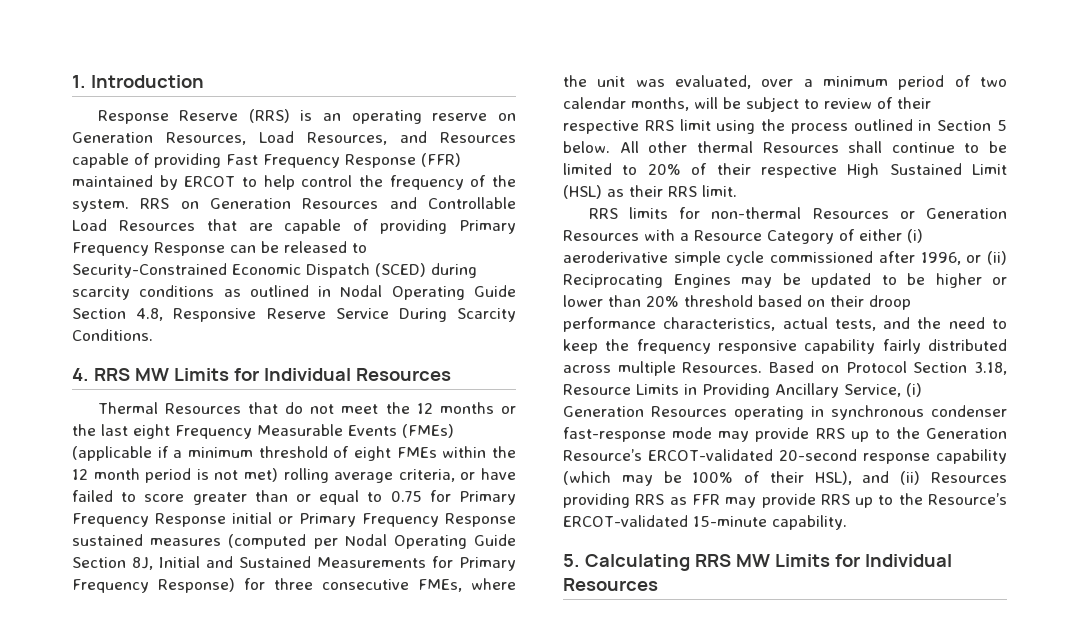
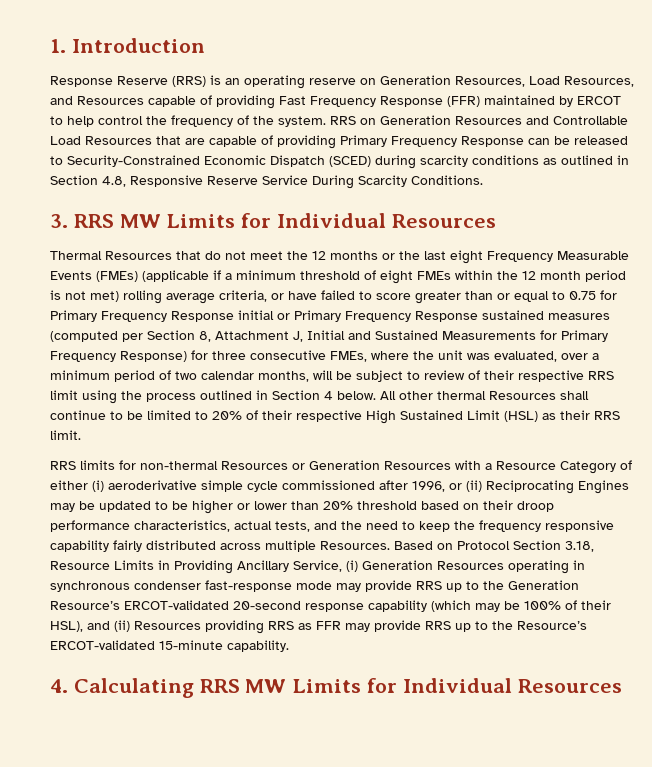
- RRS on Generation Resources and Controllable Load Resources that are capable of providing Primary Frequency Response can be released to Security-Constrained Economic Dispatch (SCED) during scarcity conditions as outlined in Nodal Operating Guide Section 4.8, Responsive Reserve Service During Scarcity Conditions.
+ RRS on Generation Resources and Controllable Load Resources that are capable of providing Primary Frequency Response can be released to Security-Constrained Economic Dispatch (SCED) during scarcity conditions as outlined in Section 4.8, Responsive Reserve Service During Scarcity Conditions.
- 4. RRS MW Limits for Individual Resources
+ 3. RRS MW Limits for Individual Resources
- Thermal Resources that do not meet the 12 months or the last eight Frequency Measurable Events (FMEs) (applicable if a minimum threshold of eight FMEs within the 12 month period is not met) rolling average criteria, or have failed to score greater than or equal to 0.75 for Primary Frequency Response initial or Primary Frequency Response sustained measures (computed per Nodal Operating Guide Section 8J, Initial and Sustained Measurements for Primary Frequency Response) for three consecutive FMEs, where the unit was evaluated, over a minimum period of two calendar months, will be subject to review of their respective RRS limit using the process outlined in Section 5 below.
+ Thermal Resources that do not meet the 12 months or the last eight Frequency Measurable Events (FMEs) (applicable if a minimum threshold of eight FMEs within the 12 month period is not met) rolling average criteria, or have failed to score greater than or equal to 0.75 for Primary Frequency Response initial or Primary Frequency Response sustained measures (computed per Section 8, Attachment J, Initial and Sustained Measurements for Primary Frequency Response) for three consecutive FMEs, where the unit was evaluated, over a minimum period of two calendar months, will be subject to review of their respective RRS limit using the process outlined in Section 4 below.
- 5. Calculating RRS MW Limits for Individual Resources
+ 4. Calculating RRS MW Limits for Individual Resources

